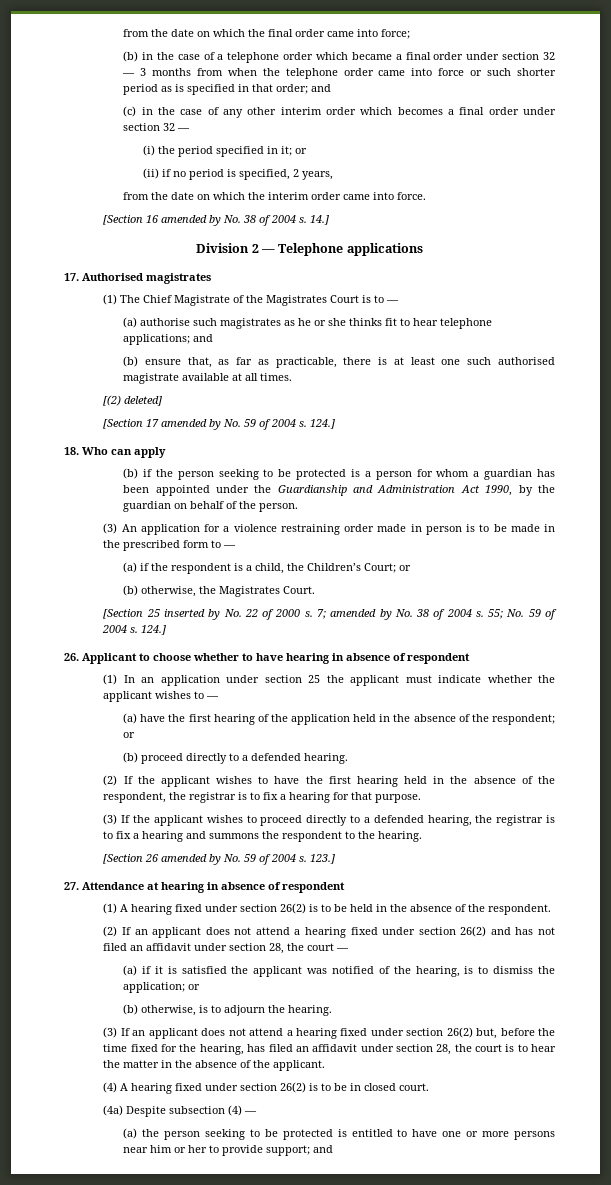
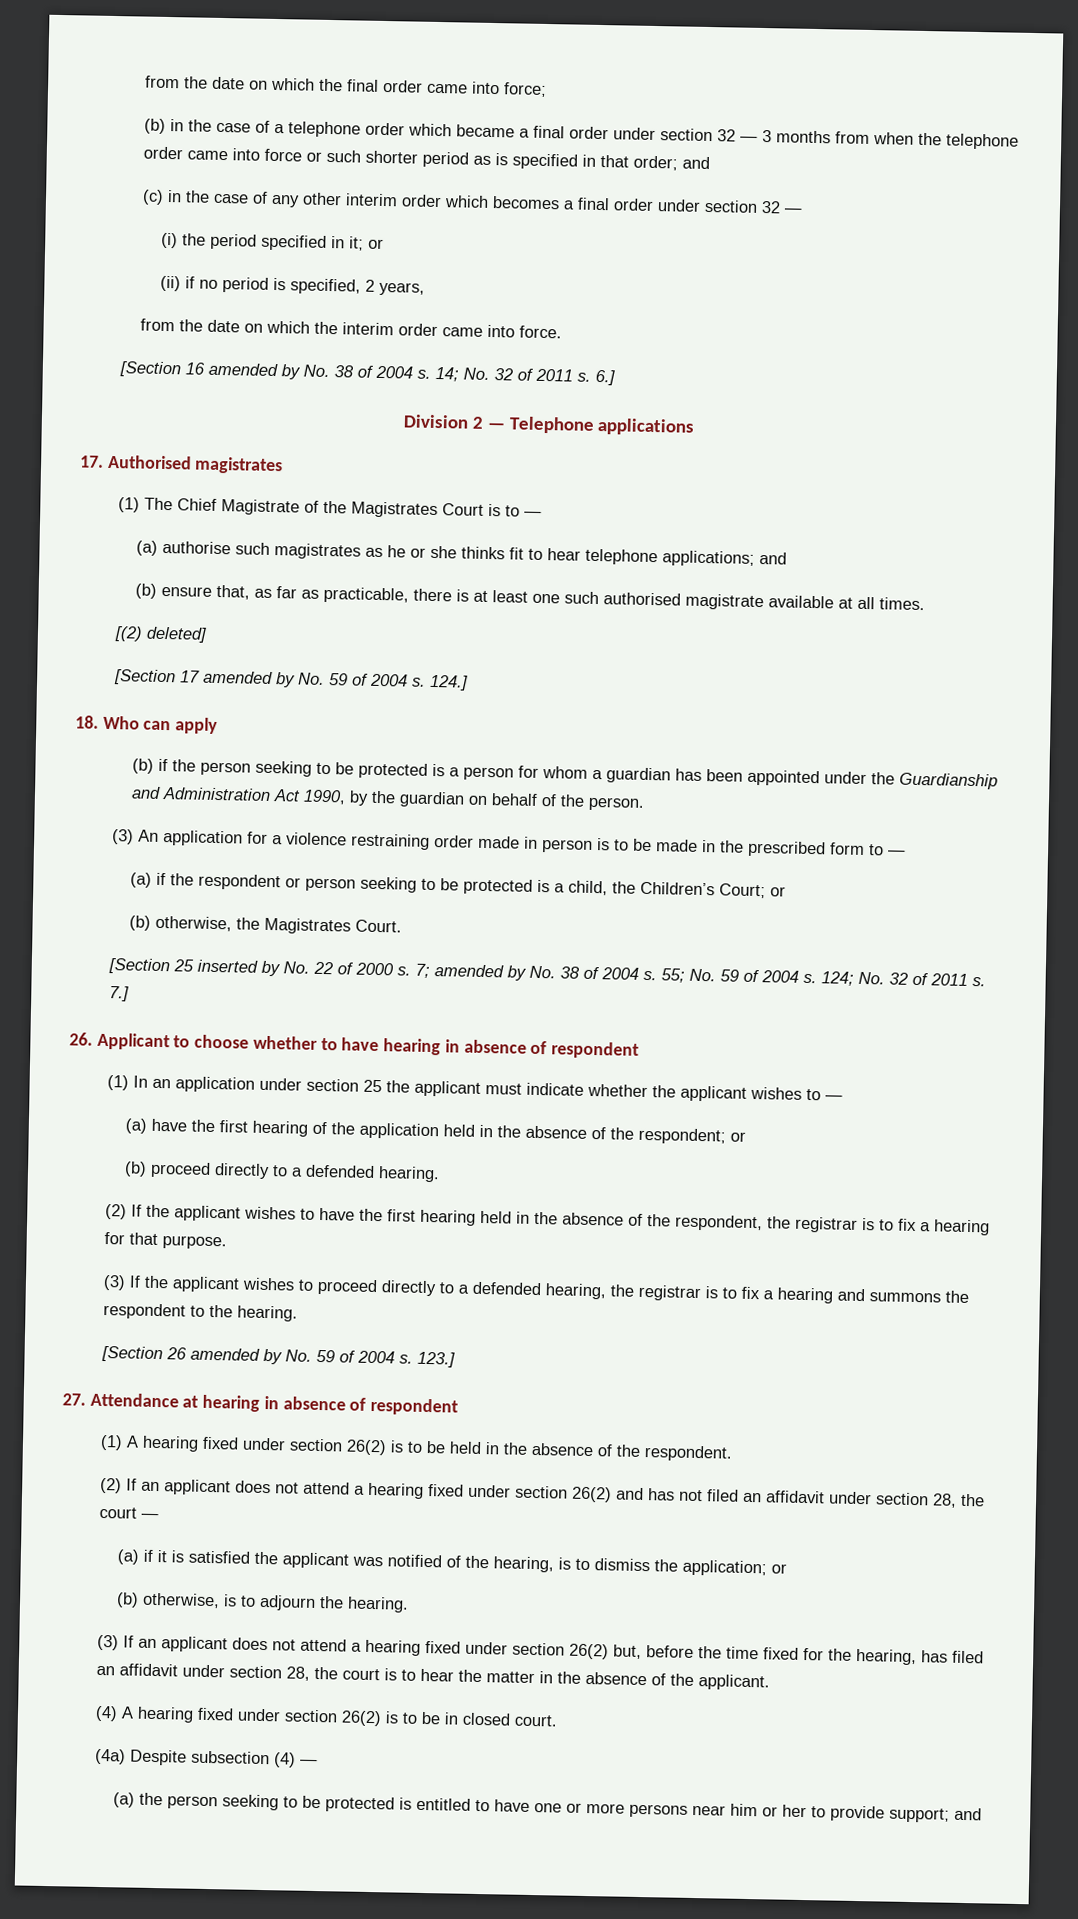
- 14.]
+ 14; No. 32 of 2011 s. 6.]
- (a) if the respondent is a child, the Children’s Court; or
+ (a) if the respondent or person seeking to be protected is a child, the Children’s Court; or
- 55; No. 59 of 2004 s. 124.]
+ 55; No. 59 of 2004 s. 124; No. 32 of 2011 s. 7.]

